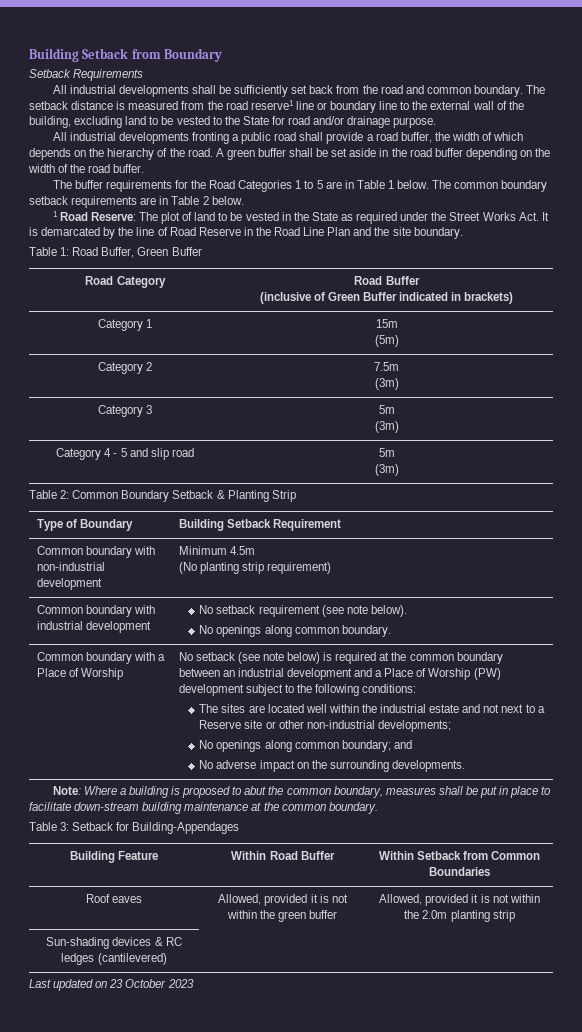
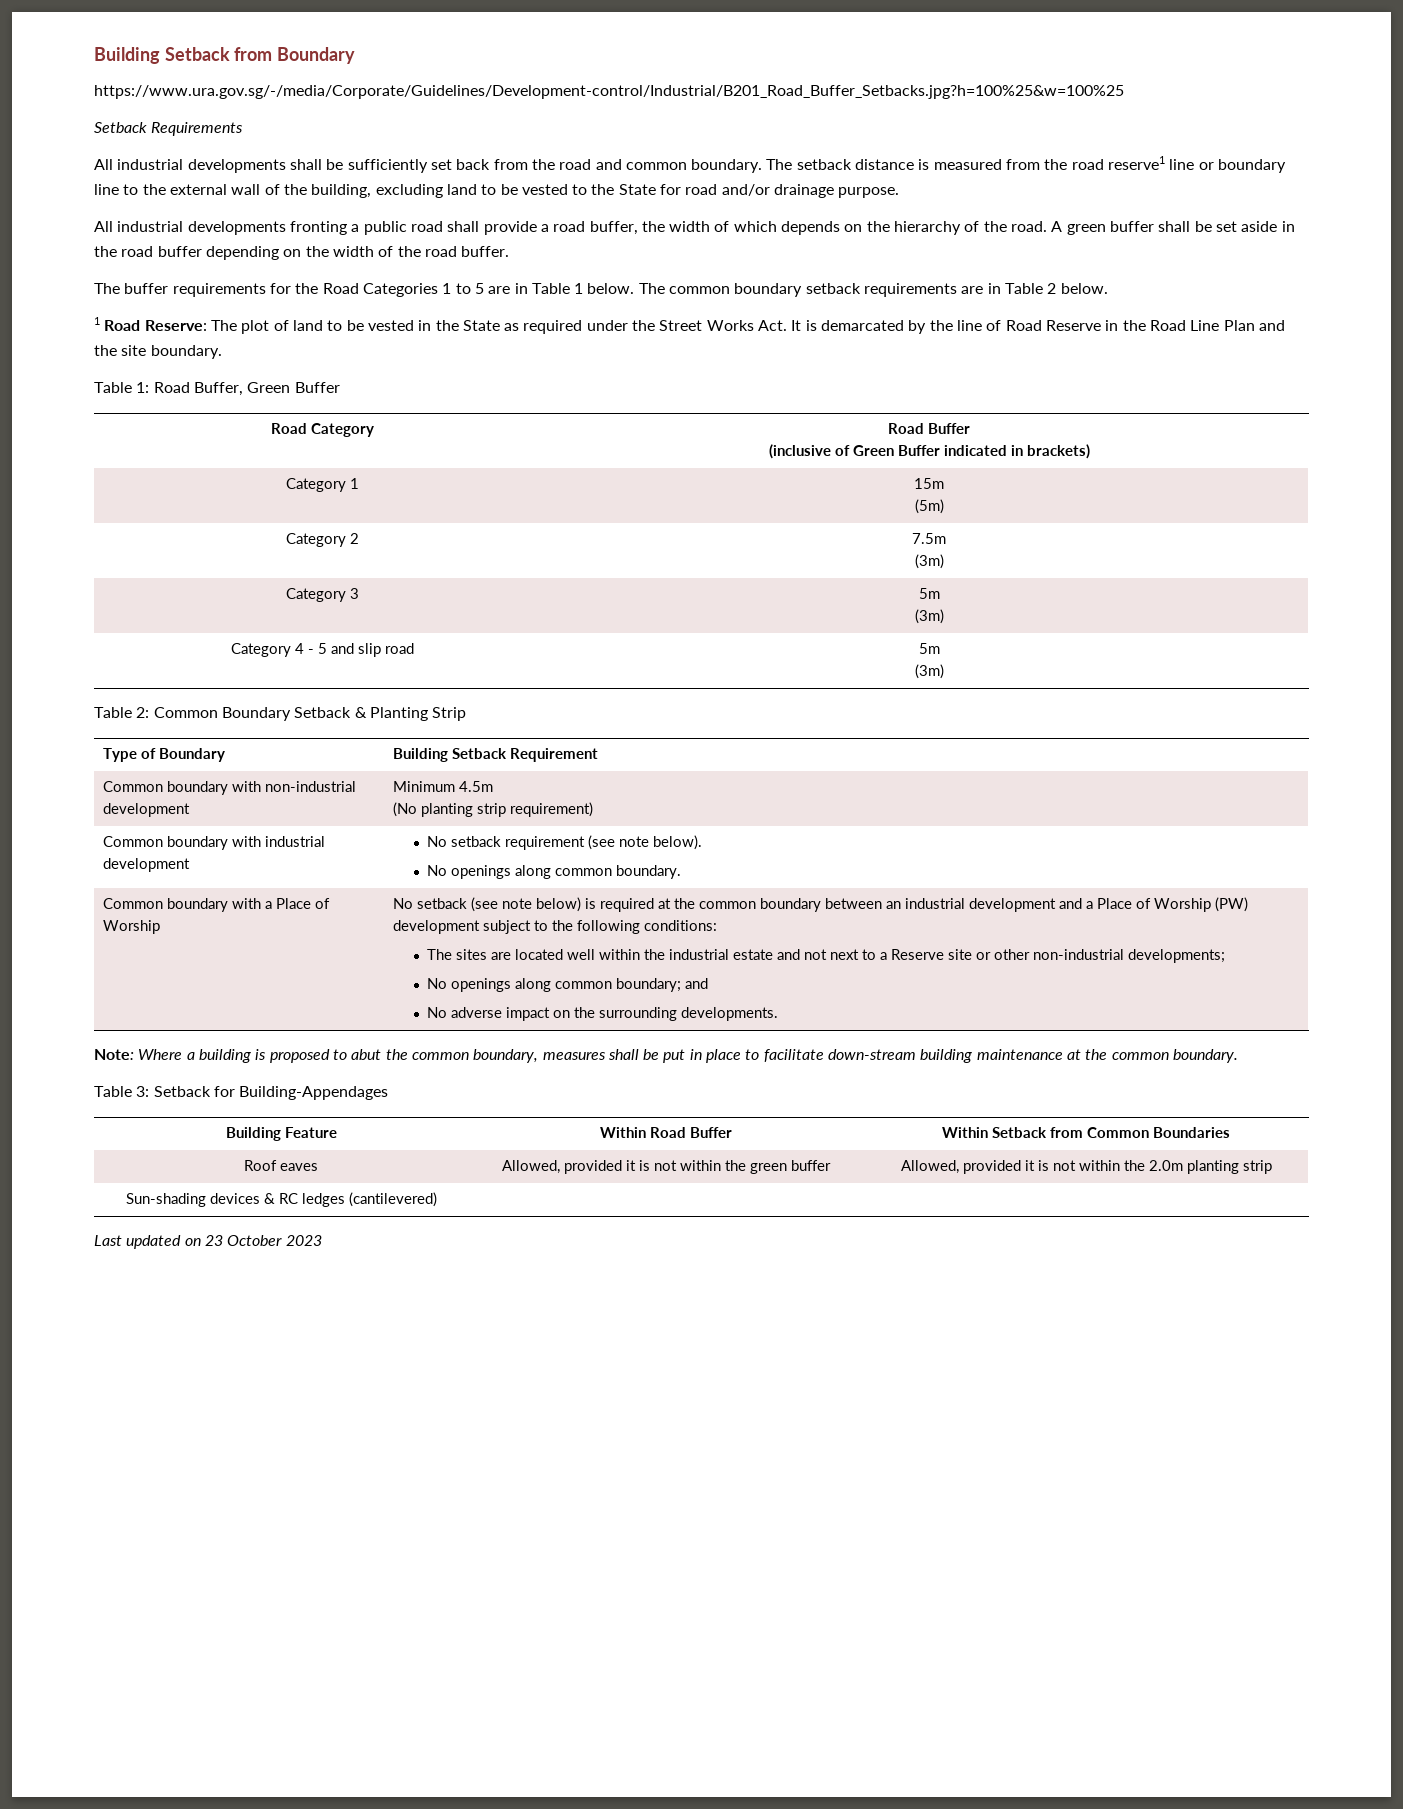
+ https://www.ura.gov.sg/-/media/Corporate/Guidelines/Development-control/Industrial/B201_Road_Buffer_Setbacks.jpg?h=100%25&w=100%25

